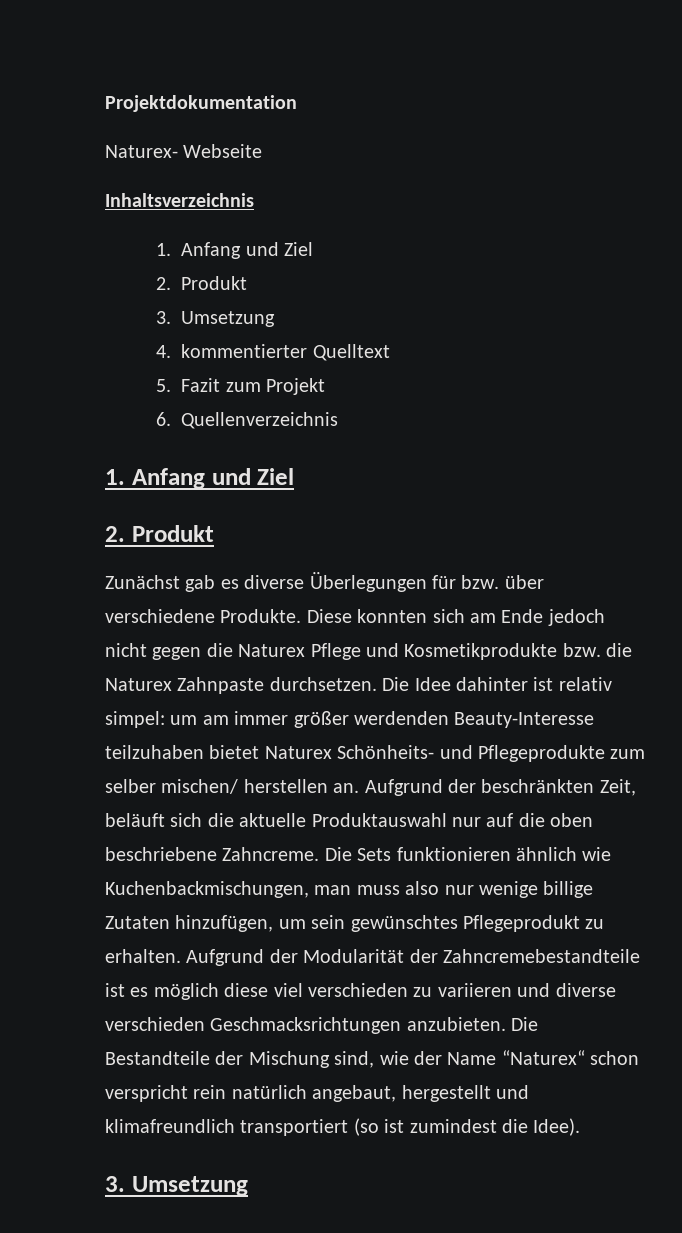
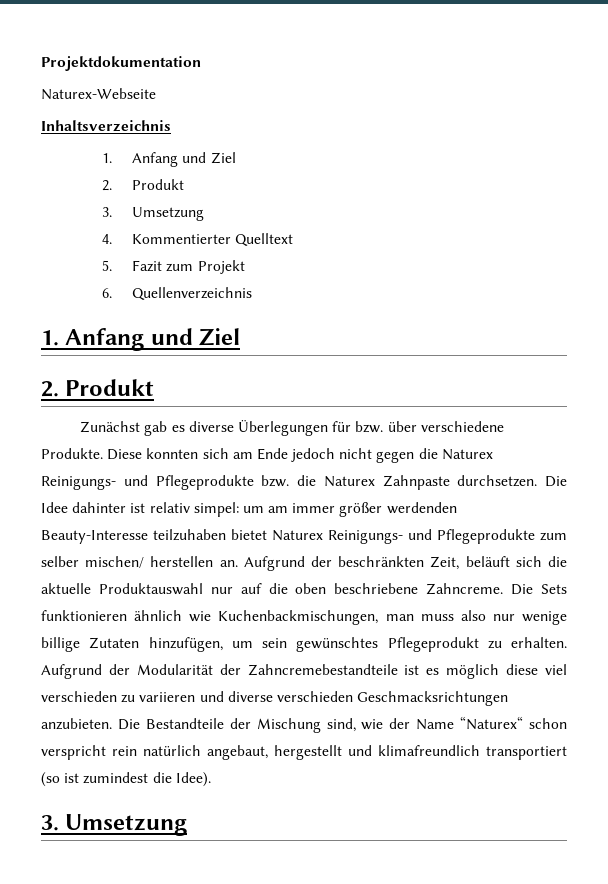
- Naturex- Webseite
+ Naturex-Webseite
- 4. kommentierter Quelltext
+ 4. Kommentierter Quelltext
- Diese konnten sich am Ende jedoch nicht gegen die Naturex Pflege und Kosmetikprodukte bzw. die Naturex Zahnpaste durchsetzen.
+ Diese konnten sich am Ende jedoch nicht gegen die Naturex Reinigungs- und Pflegeprodukte bzw. die Naturex Zahnpaste durchsetzen.
- Die Idee dahinter ist relativ simpel: um am immer größer werdenden Beauty-Interesse teilzuhaben bietet Naturex Schönheits- und Pflegeprodukte zum selber mischen/ herstellen an.
+ Die Idee dahinter ist relativ simpel: um am immer größer werdenden Beauty-Interesse teilzuhaben bietet Naturex Reinigungs- und Pflegeprodukte zum selber mischen/ herstellen an.

